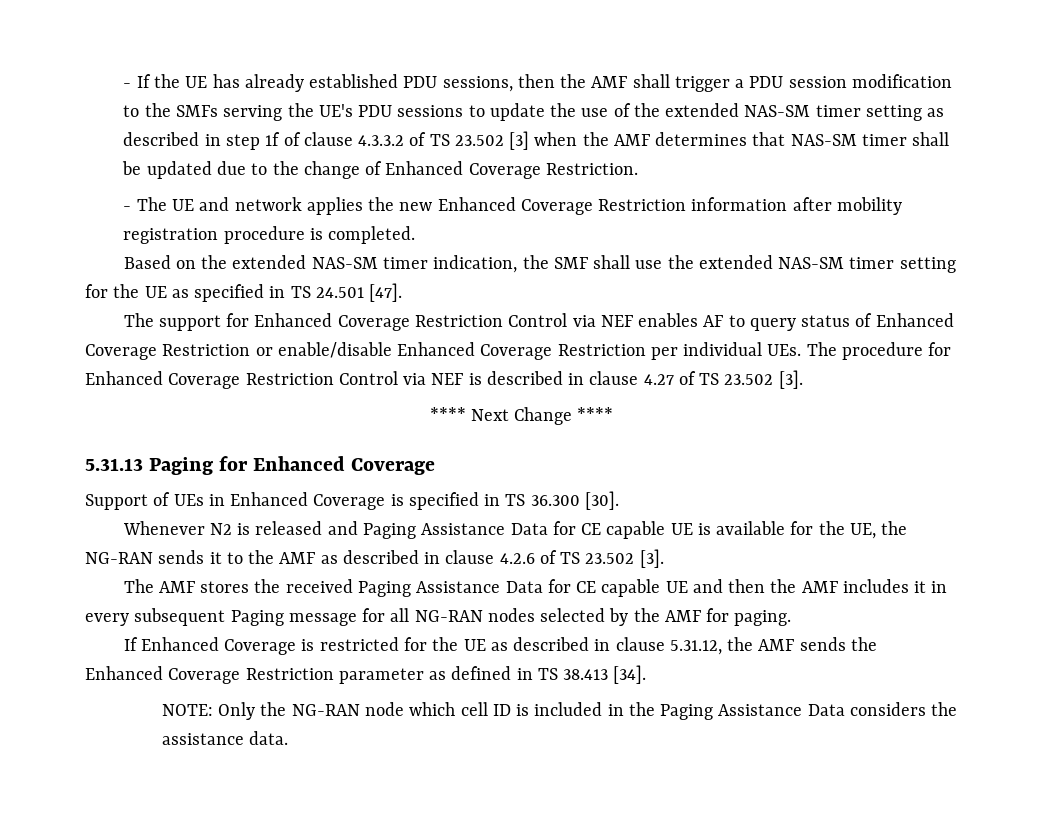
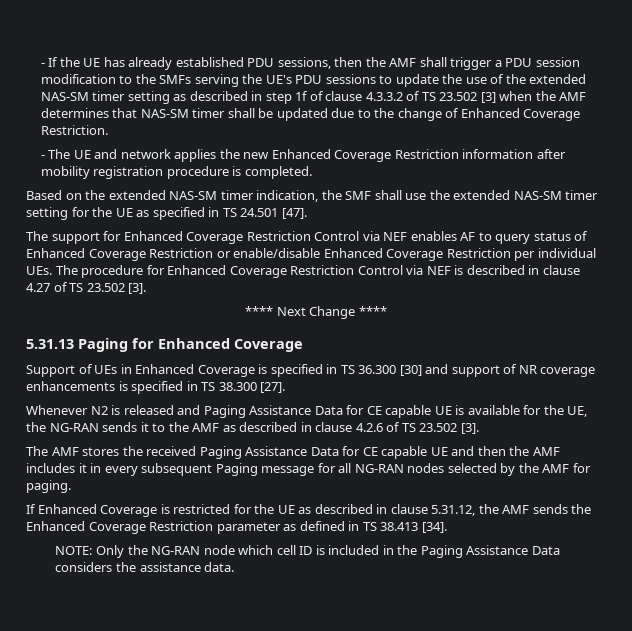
- Support of UEs in Enhanced Coverage is specified in TS 36.300 [30].
+ Support of UEs in Enhanced Coverage is specified in TS 36.300 [30] and support of NR coverage enhancements is specified in TS 38.300 [27].

